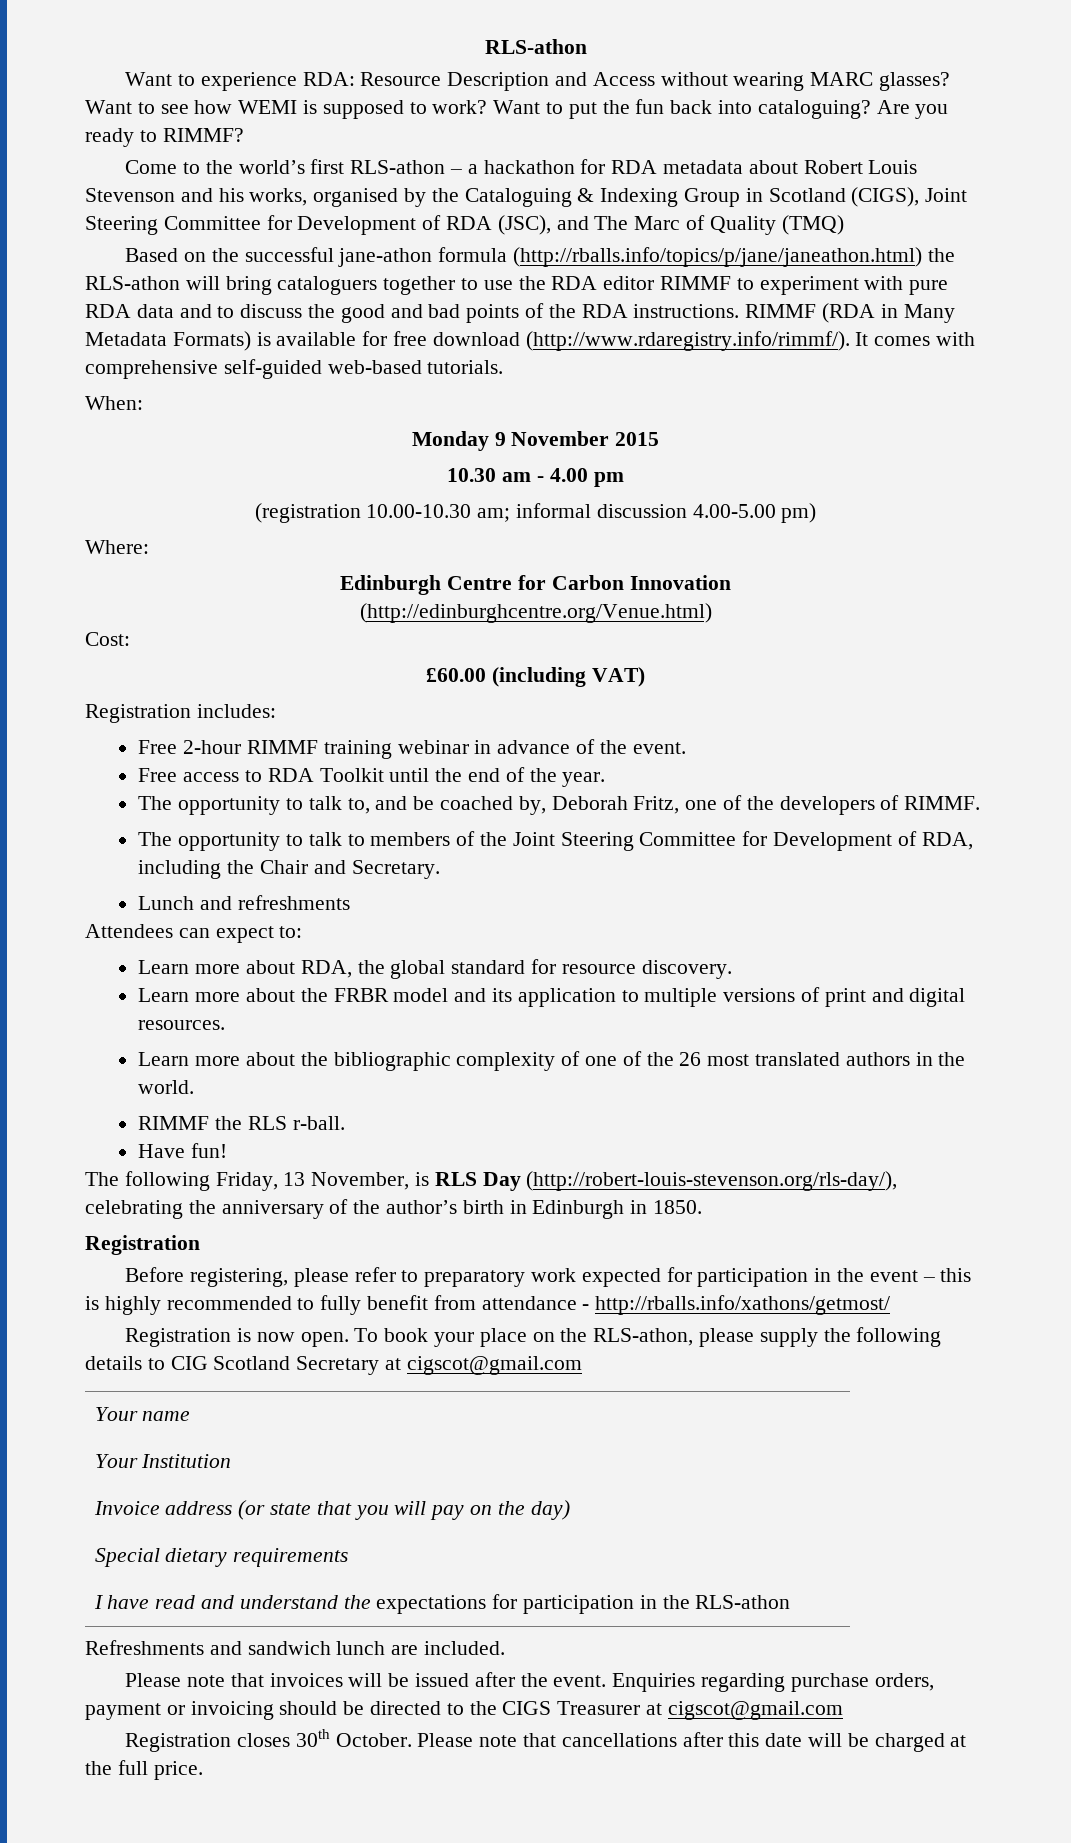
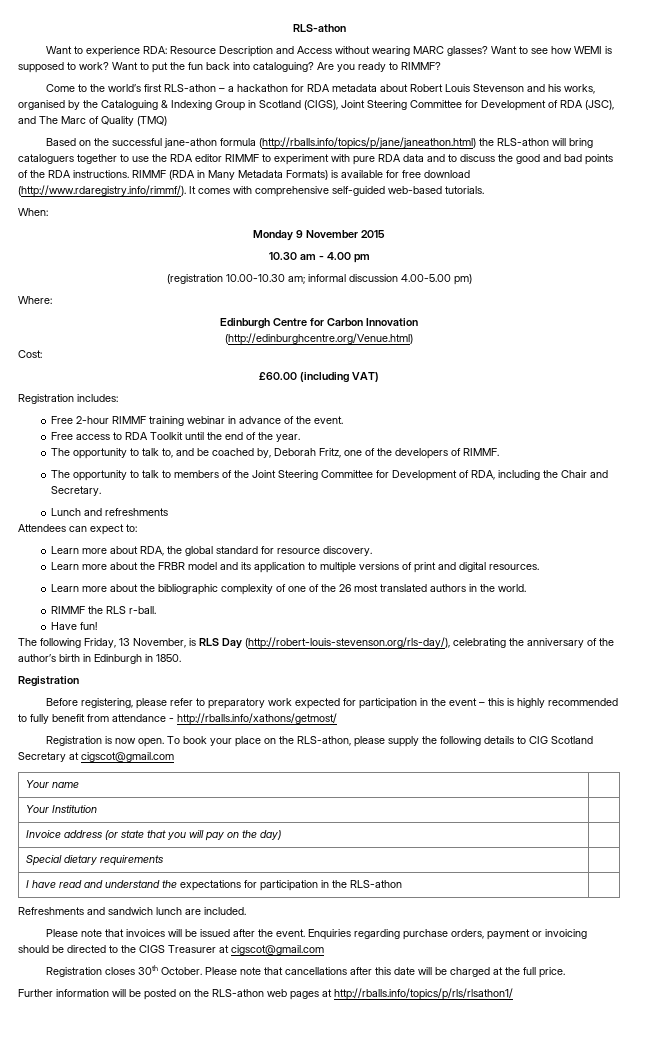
+ Further information will be posted on the RLS-athon web pages at http://rballs.info/topics/p/rls/rlsathon1/

